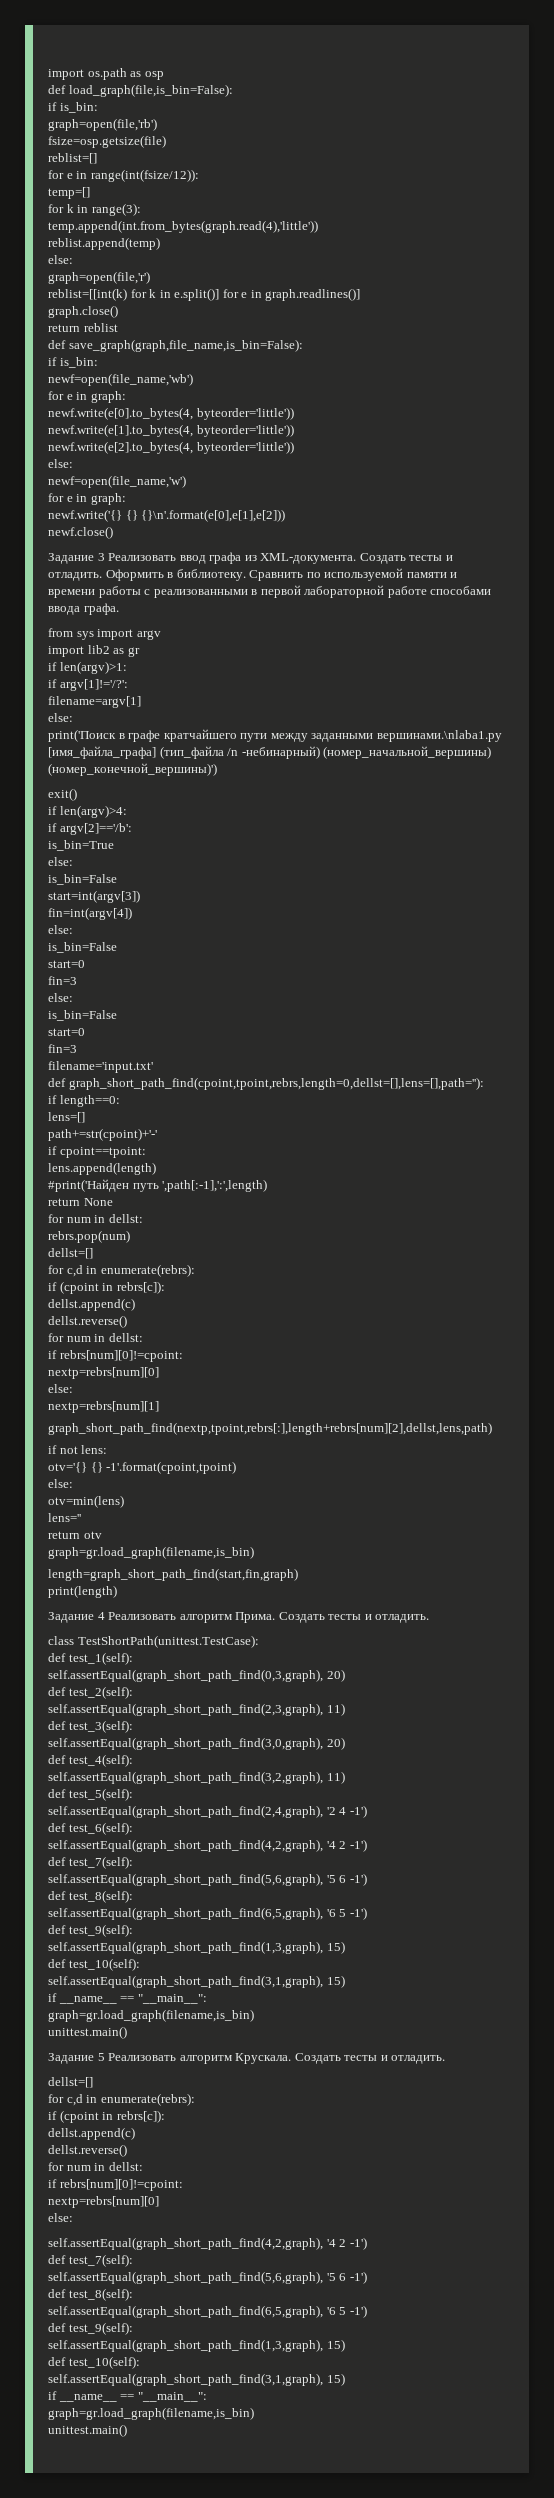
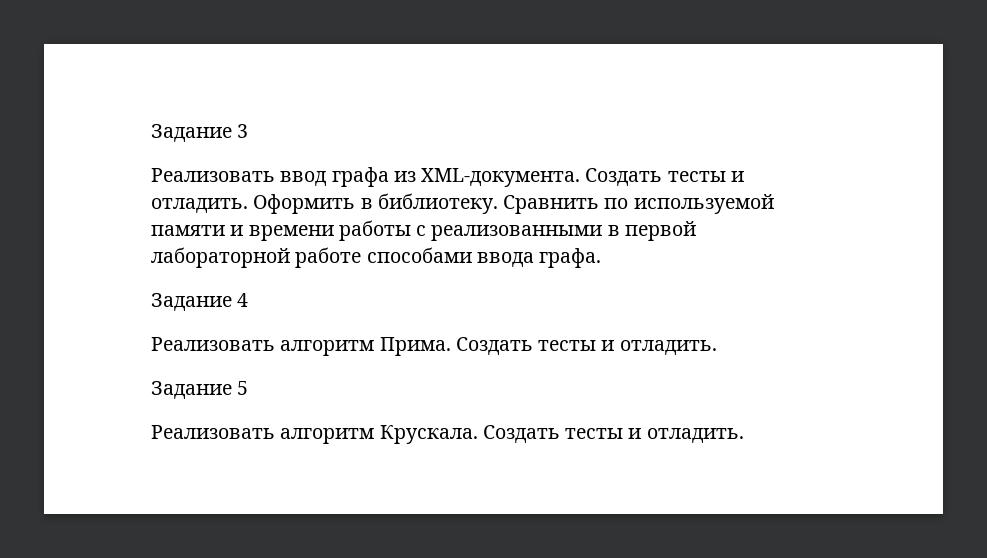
- import os.path as osp
- def load_graph(file,is_bin=False):
- if is_bin:
- graph=open(file,'rb')
- fsize=osp.getsize(file)
- reblist=[]
- for e in range(int(fsize/12)):
- temp=[]
- for k in range(3):
- temp.append(int.from_bytes(graph.read(4),'little'))
- reblist.append(temp)
- else:
- graph=open(file,'r')
- reblist=[[int(k) for k in e.split()] for e in graph.readlines()]
- graph.close()
- return reblist
- def save_graph(graph,file_name,is_bin=False):
- if is_bin:
- newf=open(file_name,'wb')
- for e in graph:
- newf.write(e[0].to_bytes(4, byteorder='little'))
- newf.write(e[1].to_bytes(4, byteorder='little'))
- newf.write(e[2].to_bytes(4, byteorder='little'))
- else:
- newf=open(file_name,'w')
- for e in graph:
- newf.write('{} {} {}\n'.format(e[0],e[1],e[2]))
- newf.close()
- Задание 3 Реализовать ввод графа из XML-документа.
+ Задание 3
+ Реализовать ввод графа из XML-документа.
- from sys import argv
- import lib2 as gr
- if len(argv)>1:
- if argv[1]!='/?':
- filename=argv[1]
- else:
- print('Поиск в графе кратчайшего пути между заданными вершинами.\nlaba1.py [имя_файла_графа] (тип_файла /n -небинарный) (номер_начальной_вершины) (номер_конечной_вершины)')
- exit()
- if len(argv)>4:
- if argv[2]=='/b':
- is_bin=True
- else:
- is_bin=False
- start=int(argv[3])
- fin=int(argv[4])
- else:
- is_bin=False
- start=0
- fin=3
- else:
- is_bin=False
- start=0
- fin=3
- filename='input.txt'
- def graph_short_path_find(cpoint,tpoint,rebrs,length=0,dellst=[],lens=[],path=''):
- if length==0:
- lens=[]
- path+=str(cpoint)+'-'
- if cpoint==tpoint:
- lens.append(length)
- #print('Найден путь ',path[:-1],':',length)
- return None
- for num in dellst:
- rebrs.pop(num)
- dellst=[]
- for c,d in enumerate(rebrs):
- if (cpoint in rebrs[c]):
- dellst.append(c)
- dellst.reverse()
- for num in dellst:
- if rebrs[num][0]!=cpoint:
- nextp=rebrs[num][0]
- else:
- nextp=rebrs[num][1]
- graph_short_path_find(nextp,tpoint,rebrs[:],length+rebrs[num][2],dellst,lens,path)
- if not lens:
- otv='{} {} -1'.format(cpoint,tpoint)
- else:
- otv=min(lens)
- lens=''
- return otv
- graph=gr.load_graph(filename,is_bin)
- length=graph_short_path_find(start,fin,graph)
- print(length)
- Задание 4 Реализовать алгоритм Прима.
+ Задание 4
+ Реализовать алгоритм Прима.
- class TestShortPath(unittest.TestCase):
- def test_1(self):
- self.assertEqual(graph_short_path_find(0,3,graph), 20)
- def test_2(self):
- self.assertEqual(graph_short_path_find(2,3,graph), 11)
- def test_3(self):
- self.assertEqual(graph_short_path_find(3,0,graph), 20)
- def test_4(self):
- self.assertEqual(graph_short_path_find(3,2,graph), 11)
- def test_5(self):
- self.assertEqual(graph_short_path_find(2,4,graph), '2 4 -1')
- def test_6(self):
- self.assertEqual(graph_short_path_find(4,2,graph), '4 2 -1')
- def test_7(self):
- self.assertEqual(graph_short_path_find(5,6,graph), '5 6 -1')
- def test_8(self):
- self.assertEqual(graph_short_path_find(6,5,graph), '6 5 -1')
- def test_9(self):
- self.assertEqual(graph_short_path_find(1,3,graph), 15)
- def test_10(self):
- self.assertEqual(graph_short_path_find(3,1,graph), 15)
- if __name__ == "__main__":
- graph=gr.load_graph(filename,is_bin)
- unittest.main()
- Задание 5 Реализовать алгоритм Крускала. Создать тесты и отладить.
- dellst=[]
- for c,d in enumerate(rebrs):
- if (cpoint in rebrs[c]):
- dellst.append(c)
- dellst.reverse()
- for num in dellst:
- if rebrs[num][0]!=cpoint:
- nextp=rebrs[num][0]
- else:
- self.assertEqual(graph_short_path_find(4,2,graph), '4 2 -1')
- def test_7(self):
- self.assertEqual(graph_short_path_find(5,6,graph), '5 6 -1')
- def test_8(self):
- self.assertEqual(graph_short_path_find(6,5,graph), '6 5 -1')
- def test_9(self):
- self.assertEqual(graph_short_path_find(1,3,graph), 15)
- def test_10(self):
- self.assertEqual(graph_short_path_find(3,1,graph), 15)
- if __name__ == "__main__":
- graph=gr.load_graph(filename,is_bin)
- unittest.main()
+ Задание 5
+ Реализовать алгоритм Крускала. Создать тесты и отладить.

